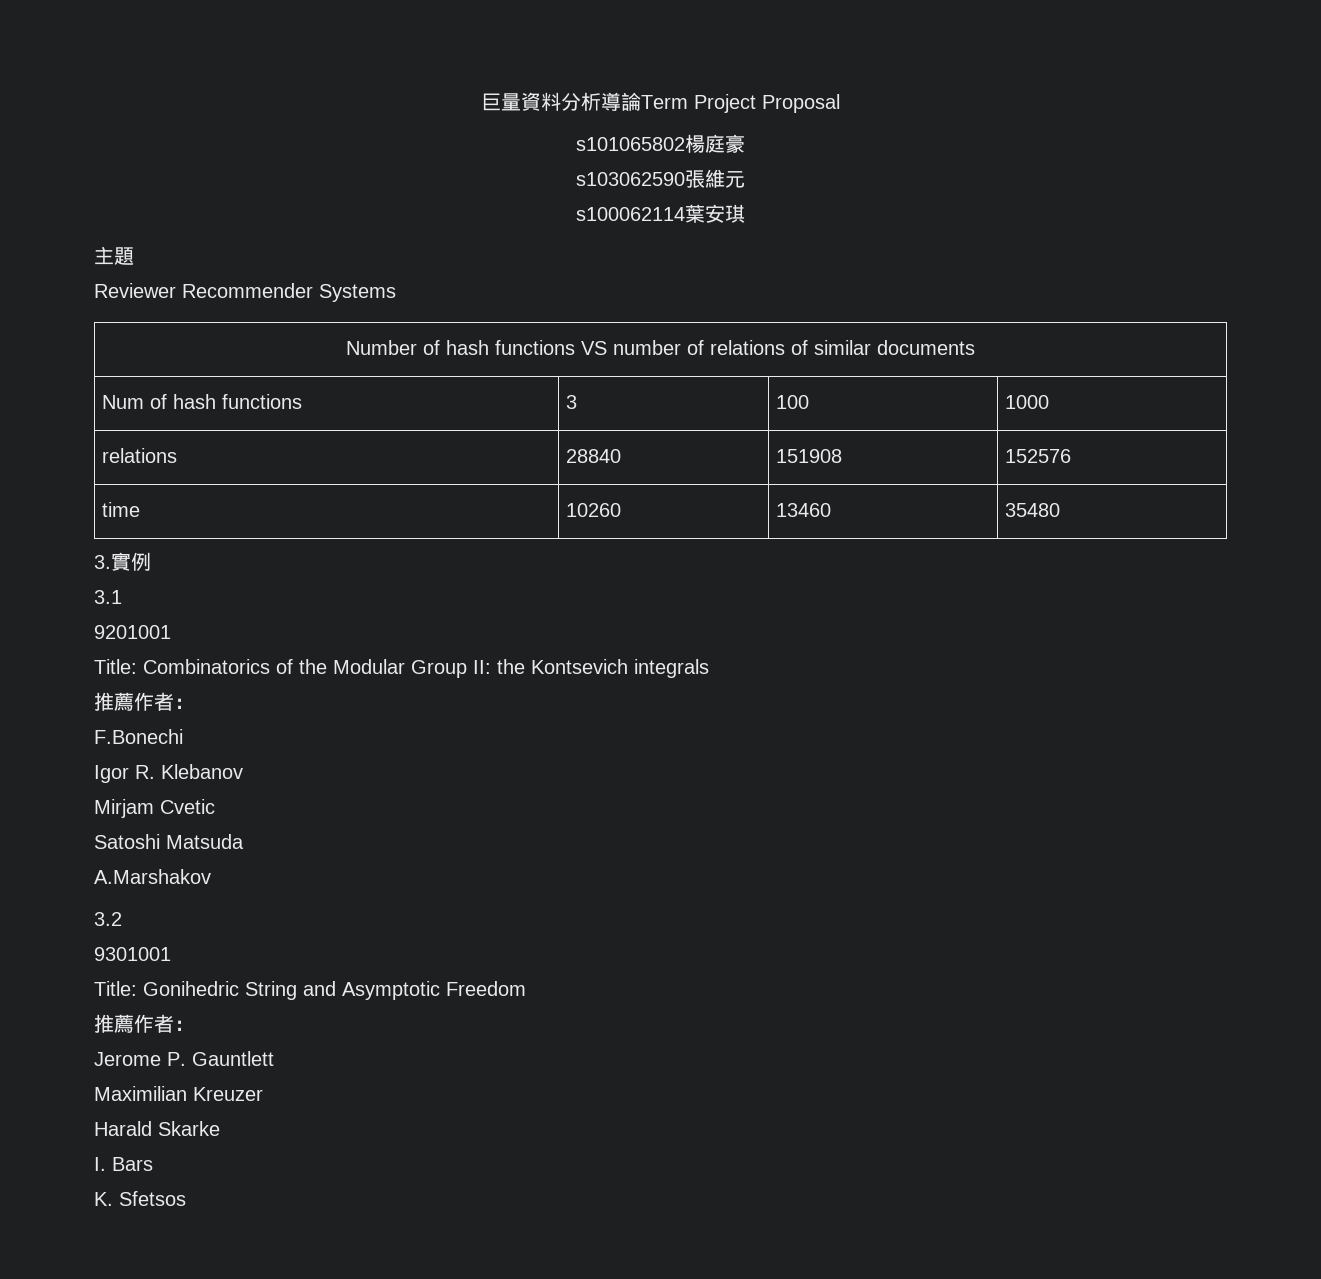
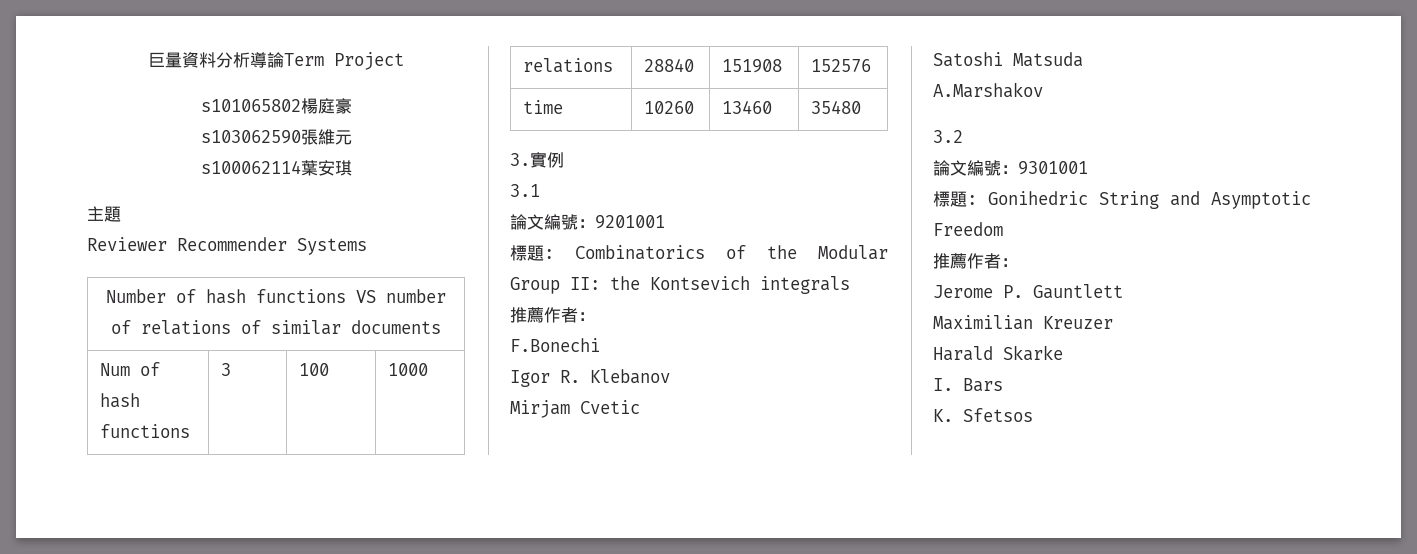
- 巨量資料分析導論Term Project Proposal
+ 巨量資料分析導論Term Project
- 9201001
+ 論文編號：9201001
- Title: Combinatorics of the Modular Group II: the Kontsevich integrals
+ 標題: Combinatorics of the Modular Group II: the Kontsevich integrals
- 9301001
+ 論文編號：9301001
- Title: Gonihedric String and Asymptotic Freedom
+ 標題: Gonihedric String and Asymptotic Freedom

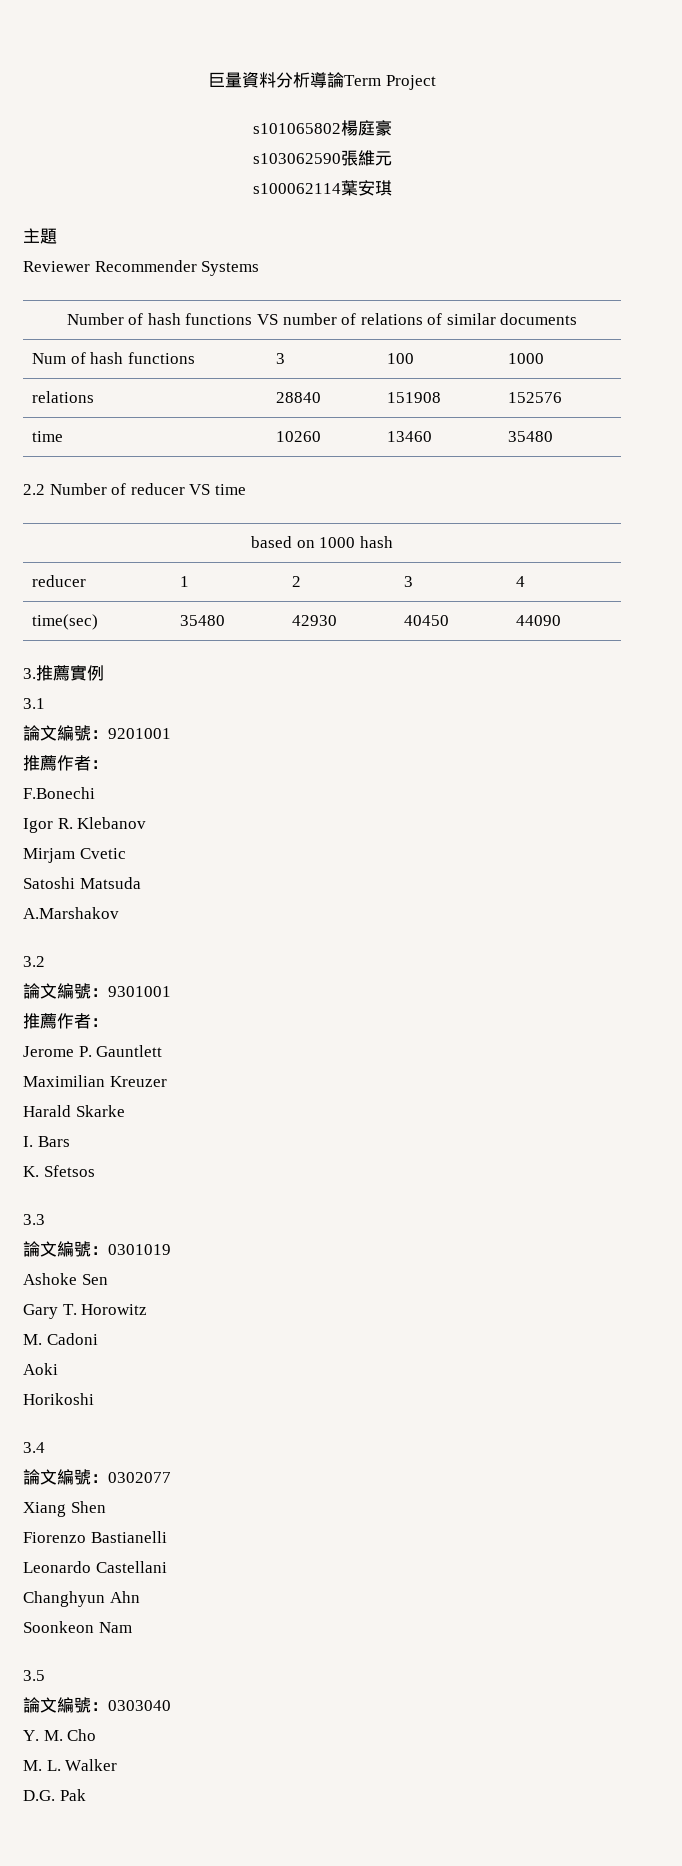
+ 2.2 Number of reducer VS time
+ based on 1000 hash
+ reducer | 1 | 2 | 3 | 4
+ time(sec) | 35480 | 42930 | 40450 | 44090
- 3.實例
+ 3.推薦實例
- 標題: Combinatorics of the Modular Group II: the Kontsevich integrals
- 標題: Gonihedric String and Asymptotic Freedom
+ 3.3
+ 論文編號：0301019
+ Ashoke Sen
+ Gary T. Horowitz
+ M. Cadoni
+ Aoki
+ Horikoshi
+ 3.4
+ 論文編號：0302077
+ Xiang Shen
+ Fiorenzo Bastianelli
+ Leonardo Castellani
+ Changhyun Ahn
+ Soonkeon Nam
+ 3.5
+ 論文編號：0303040
+ Y. M. Cho
+ M. L. Walker
+ D.G. Pak

